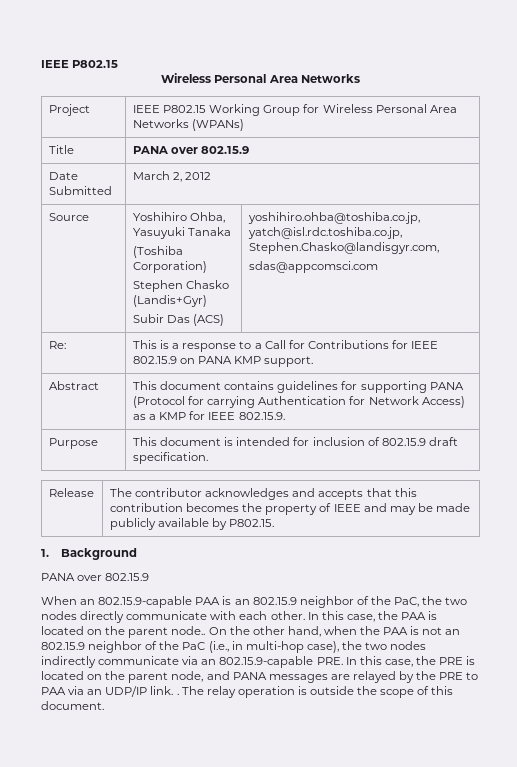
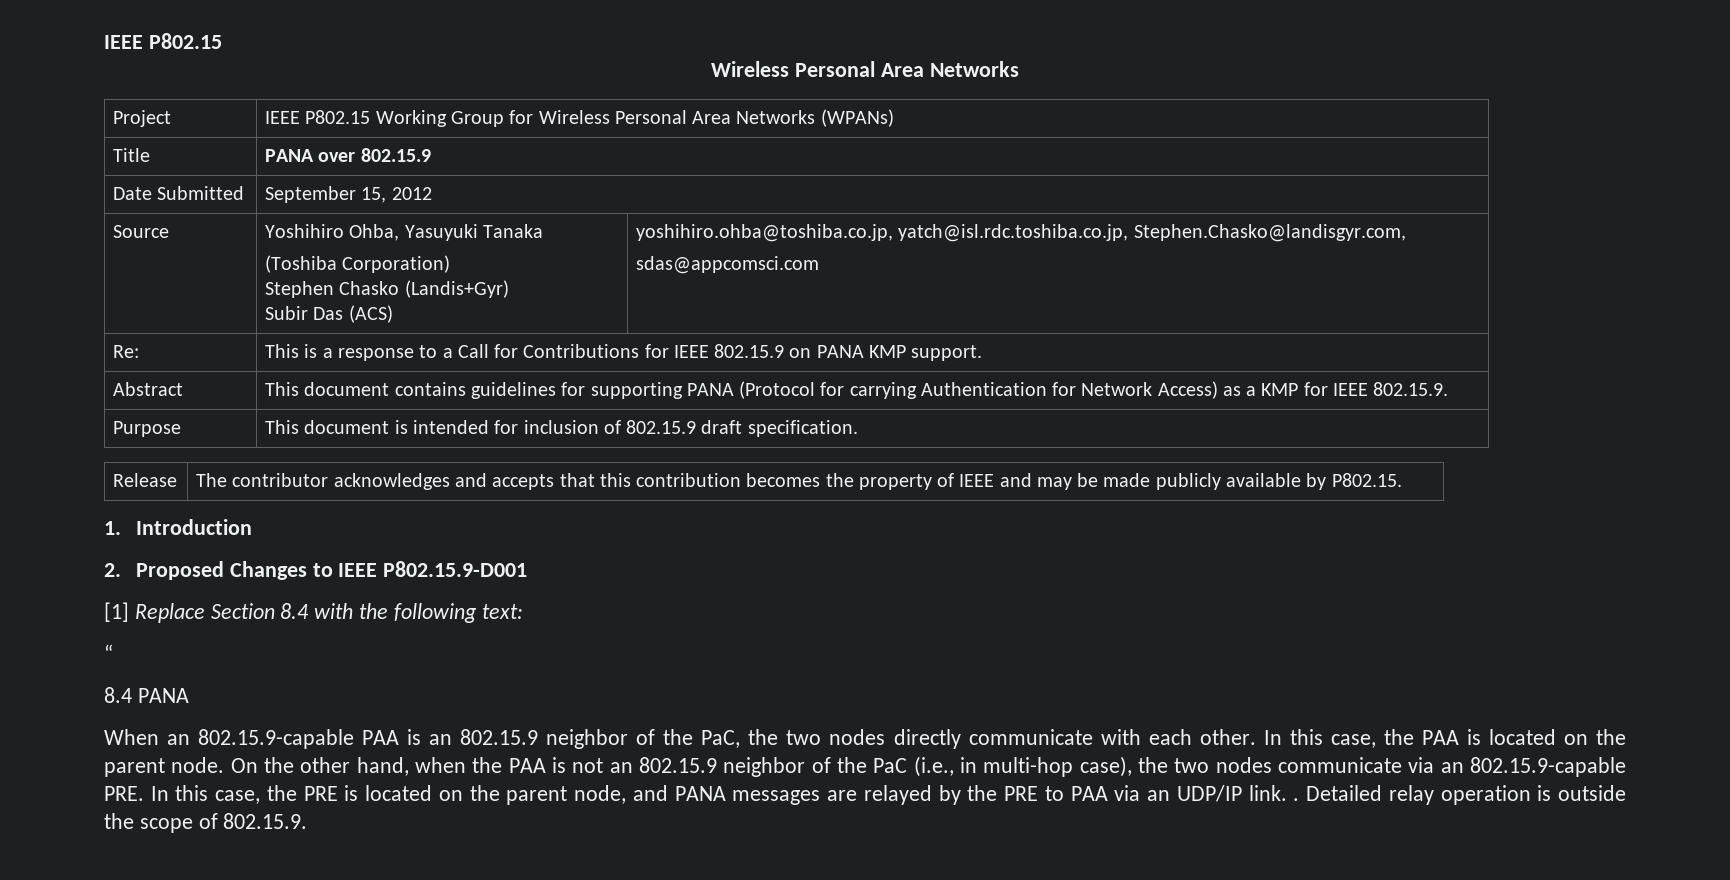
- Date Submitted | March 2, 2012
+ Date Submitted | September 15, 2012
- 1. Background
- PANA over 802.15.9
+ 1. Introduction
+ 2. Proposed Changes to IEEE P802.15.9-D001
+ [1] Replace Section 8.4 with the following text:
+ “
+ 8.4 PANA
- In this case, the PAA is located on the parent node..
+ In this case, the PAA is located on the parent node.
- On the other hand, when the PAA is not an 802.15.9 neighbor of the PaC (i.e., in multi-hop case), the two nodes indirectly communicate via an 802.15.9-capable PRE. In this case, the PRE is located on the parent node, and PANA messages are relayed by the PRE to PAA via an UDP/IP link. .
+ On the other hand, when the PAA is not an 802.15.9 neighbor of the PaC (i.e., in multi-hop case), the two nodes communicate via an 802.15.9-capable PRE. In this case, the PRE is located on the parent node, and PANA messages are relayed by the PRE to PAA via an UDP/IP link. .
- The relay operation is outside the scope of this document.
+ Detailed relay operation is outside the scope of 802.15.9.

